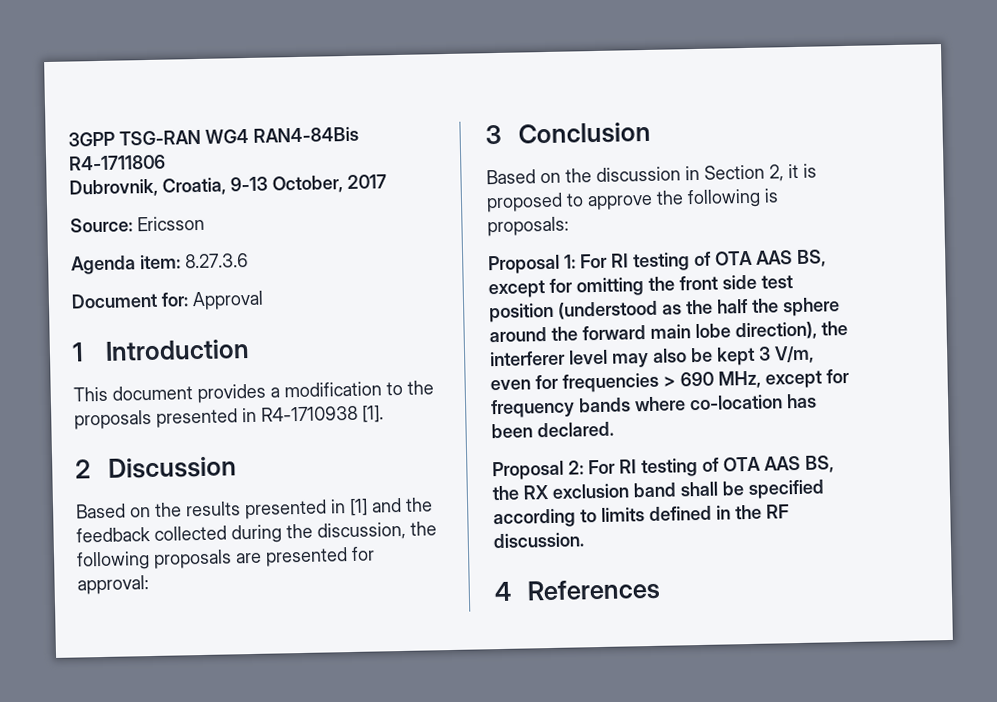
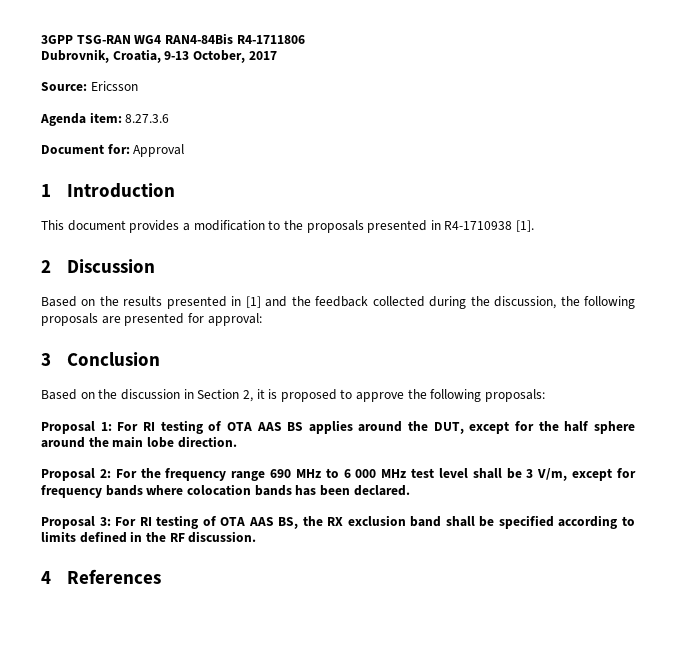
- Based on the discussion in Section 2, it is proposed to approve the following is proposals:
+ Based on the discussion in Section 2, it is proposed to approve the following proposals:
- Proposal 1: For RI testing of OTA AAS BS, except for omitting the front side test position (understood as the half the sphere around the forward main lobe direction), the interferer level may also be kept 3 V/m, even for frequencies > 690 MHz, except for frequency bands where co-location has been declared.
+ Proposal 1: For RI testing of OTA AAS BS applies around the DUT, except for the half sphere around the main lobe direction.
+ Proposal 2: For the frequency range 690 MHz to 6 000 MHz test level shall be 3 V/m, except for frequency bands where colocation bands has been declared.
- Proposal 2: For RI testing of OTA AAS BS, the RX exclusion band shall be specified according to limits defined in the RF discussion.
+ Proposal 3: For RI testing of OTA AAS BS, the RX exclusion band shall be specified according to limits defined in the RF discussion.

